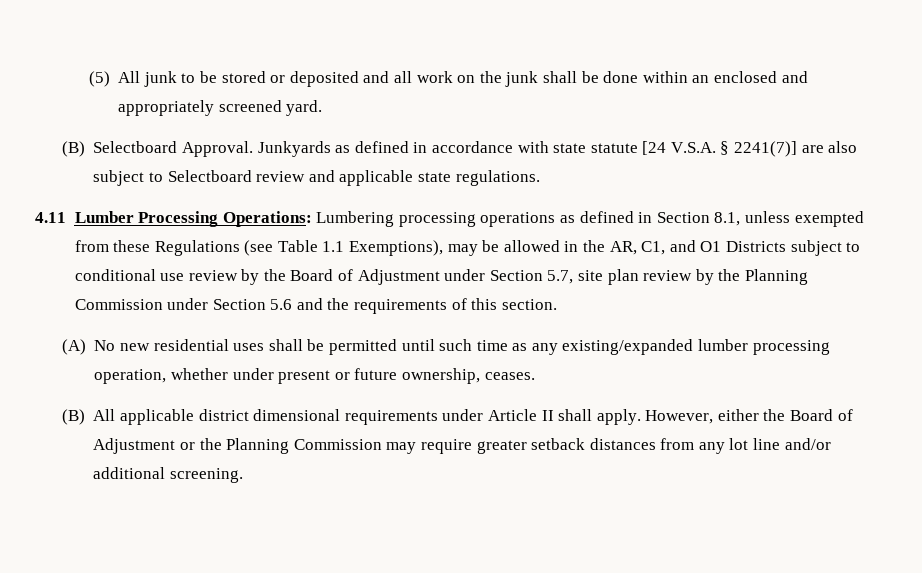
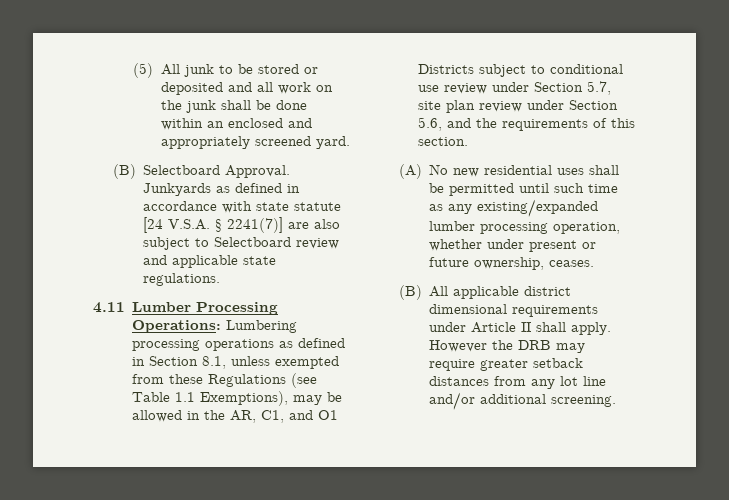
- 4.11 Lumber Processing Operations: Lumbering processing operations as defined in Section 8.1, unless exempted from these Regulations (see Table 1.1 Exemptions), may be allowed in the AR, C1, and O1 Districts subject to conditional use review by the Board of Adjustment under Section 5.7, site plan review by the Planning Commission under Section 5.6 and the requirements of this section.
+ 4.11 Lumber Processing Operations: Lumbering processing operations as defined in Section 8.1, unless exempted from these Regulations (see Table 1.1 Exemptions), may be allowed in the AR, C1, and O1 Districts subject to conditional use review under Section 5.7, site plan review under Section 5.6, and the requirements of this section.
- However, either the Board of Adjustment or the Planning Commission may require greater setback distances from any lot line and/or additional screening.
+ However the DRB may require greater setback distances from any lot line and/or additional screening.

